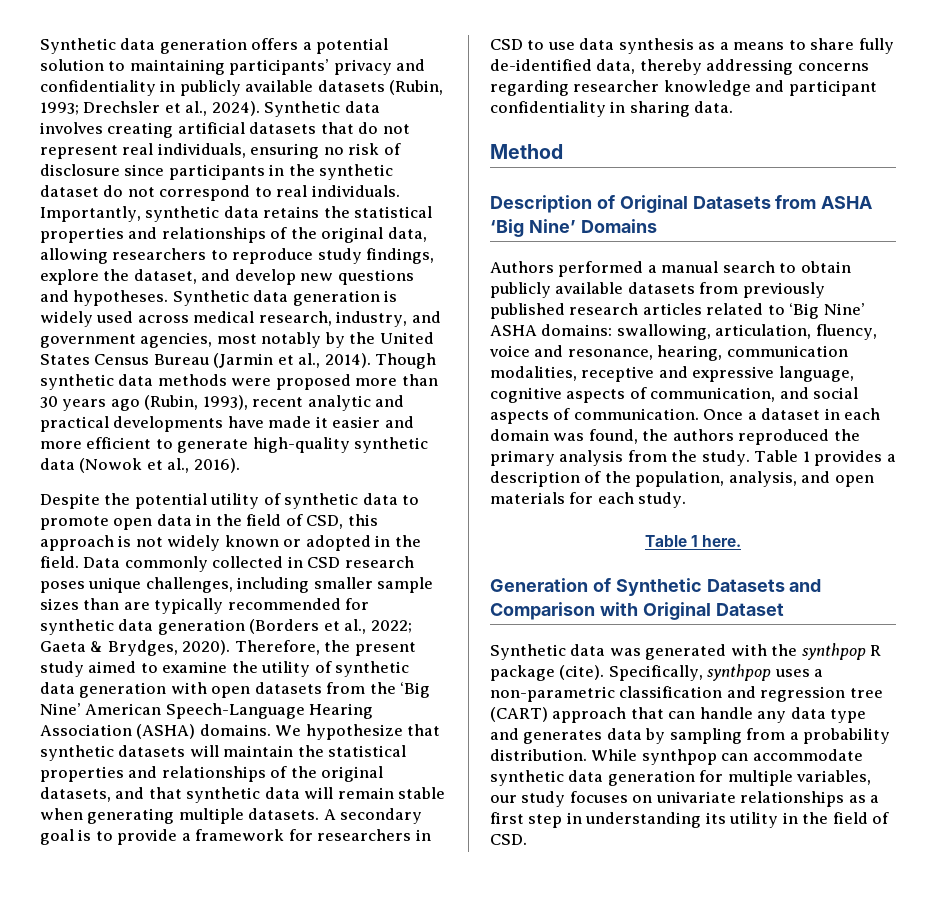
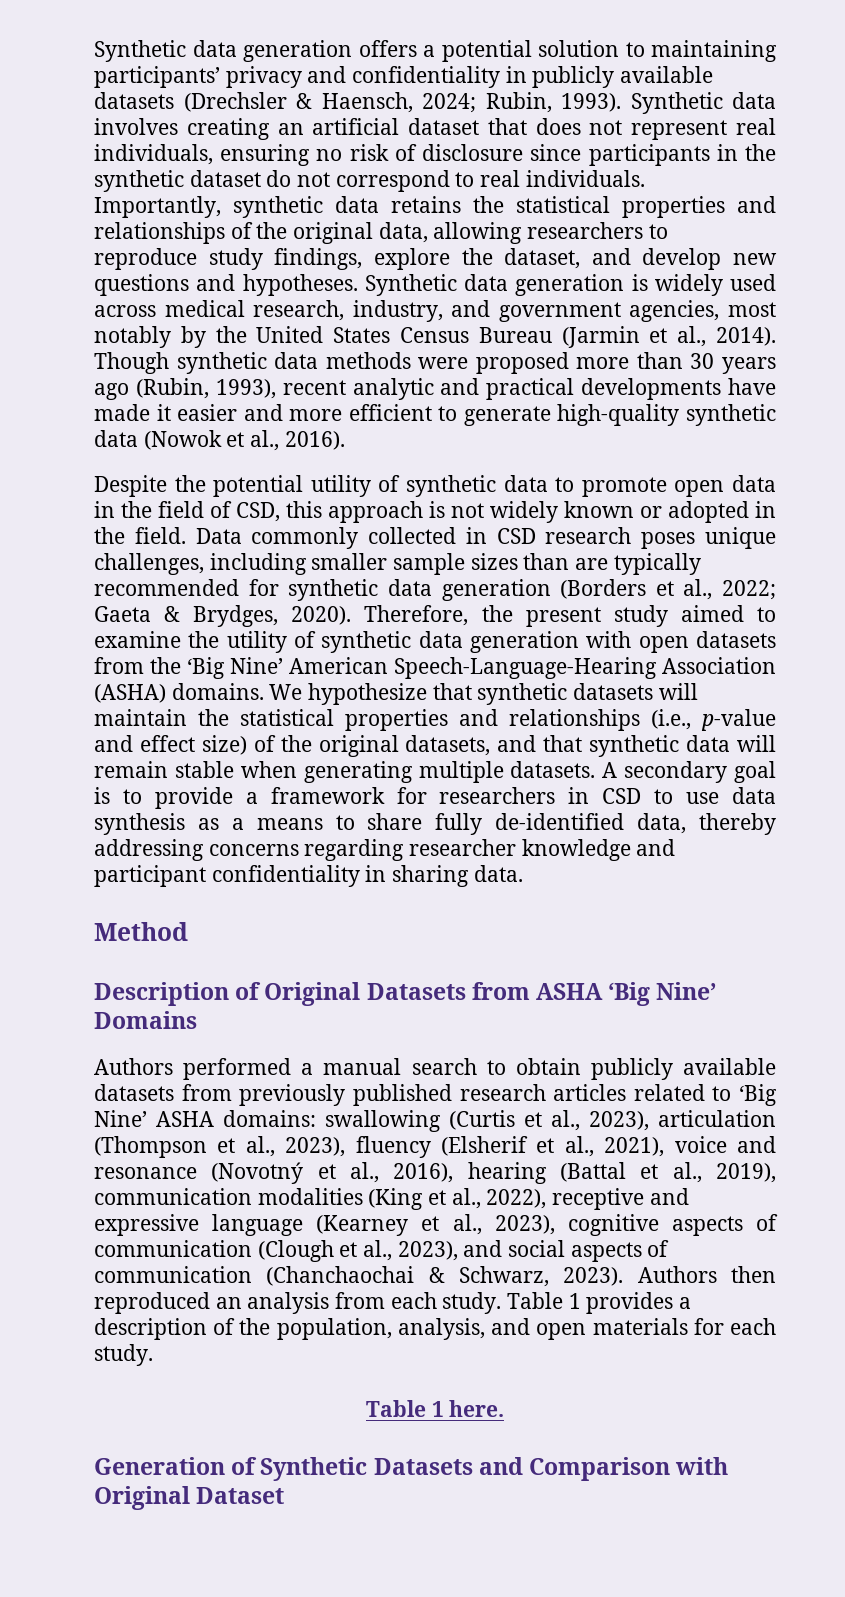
- Synthetic data generation offers a potential solution to maintaining participants’ privacy and confidentiality in publicly available datasets (Rubin, 1993; Drechsler et al., 2024). Synthetic data involves creating artificial datasets that do not represent real individuals, ensuring no risk of disclosure since participants in the synthetic dataset do not correspond to real individuals.
+ Synthetic data generation offers a potential solution to maintaining participants’ privacy and confidentiality in publicly available datasets (Drechsler & Haensch, 2024; Rubin, 1993). Synthetic data involves creating an artificial dataset that does not represent real individuals, ensuring no risk of disclosure since participants in the synthetic dataset do not correspond to real individuals.
- Therefore, the present study aimed to examine the utility of synthetic data generation with open datasets from the ‘Big Nine’ American Speech-Language Hearing Association (ASHA) domains.
+ Therefore, the present study aimed to examine the utility of synthetic data generation with open datasets from the ‘Big Nine’ American Speech-Language-Hearing Association (ASHA) domains.
- We hypothesize that synthetic datasets will maintain the statistical properties and relationships of the original datasets, and that synthetic data will remain stable when generating multiple datasets.
+ We hypothesize that synthetic datasets will maintain the statistical properties and relationships (i.e., p-value and effect size) of the original datasets, and that synthetic data will remain stable when generating multiple datasets.
- Authors performed a manual search to obtain publicly available datasets from previously published research articles related to ‘Big Nine’ ASHA domains: swallowing, articulation, fluency, voice and resonance, hearing, communication modalities, receptive and expressive language, cognitive aspects of communication, and social aspects of communication. Once a dataset in each domain was found, the authors reproduced the primary analysis from the study.
+ Authors performed a manual search to obtain publicly available datasets from previously published research articles related to ‘Big Nine’ ASHA domains: swallowing (Curtis et al., 2023), articulation (Thompson et al., 2023), fluency (Elsherif et al., 2021), voice and resonance (Novotný et al., 2016), hearing (Battal et al., 2019), communication modalities (King et al., 2022), receptive and expressive language (Kearney et al., 2023), cognitive aspects of communication (Clough et al., 2023), and social aspects of communication (Chanchaochai & Schwarz, 2023). Authors then reproduced an analysis from each study.
- Synthetic data was generated with the synthpop R package (cite). Specifically, synthpop uses a non-parametric classification and regression tree (CART) approach that can handle any data type and generates data by sampling from a probability distribution. While synthpop can accommodate synthetic data generation for multiple variables, our study focuses on univariate relationships as a first step in understanding its utility in the field of CSD.

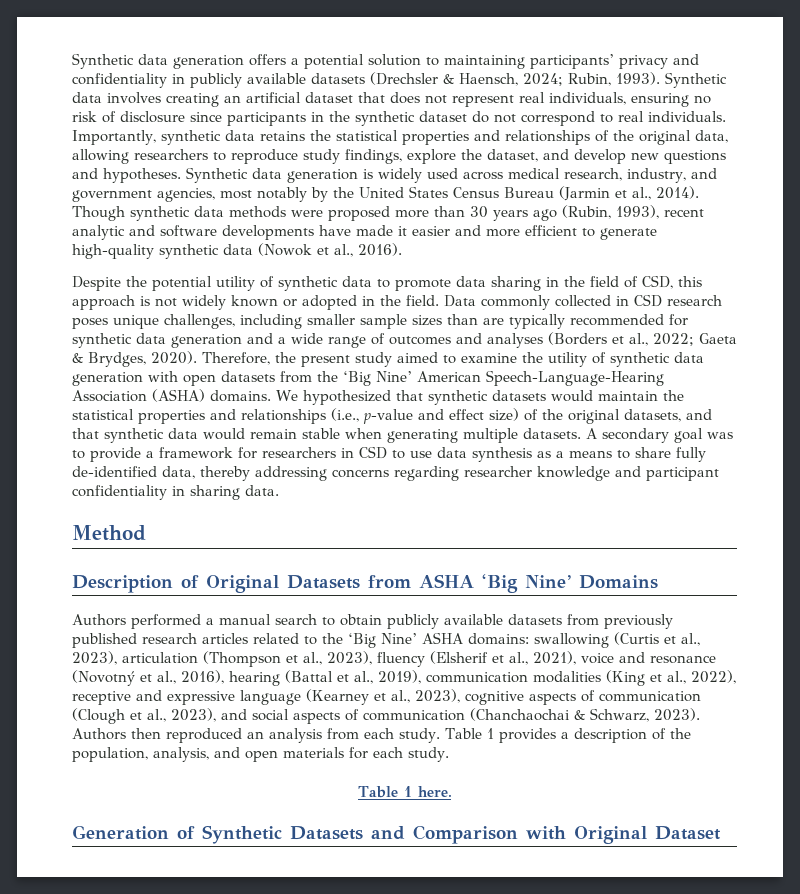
- Though synthetic data methods were proposed more than 30 years ago (Rubin, 1993), recent analytic and practical developments have made it easier and more efficient to generate high-quality synthetic data (Nowok et al., 2016).
+ Though synthetic data methods were proposed more than 30 years ago (Rubin, 1993), recent analytic and software developments have made it easier and more efficient to generate high-quality synthetic data (Nowok et al., 2016).
- Despite the potential utility of synthetic data to promote open data in the field of CSD, this approach is not widely known or adopted in the field.
+ Despite the potential utility of synthetic data to promote data sharing in the field of CSD, this approach is not widely known or adopted in the field.
- Data commonly collected in CSD research poses unique challenges, including smaller sample sizes than are typically recommended for synthetic data generation (Borders et al., 2022; Gaeta & Brydges, 2020).
+ Data commonly collected in CSD research poses unique challenges, including smaller sample sizes than are typically recommended for synthetic data generation and a wide range of outcomes and analyses (Borders et al., 2022; Gaeta & Brydges, 2020).
- We hypothesize that synthetic datasets will maintain the statistical properties and relationships (i.e., p-value and effect size) of the original datasets, and that synthetic data will remain stable when generating multiple datasets.
+ We hypothesized that synthetic datasets would maintain the statistical properties and relationships (i.e., p-value and effect size) of the original datasets, and that synthetic data would remain stable when generating multiple datasets.
- A secondary goal is to provide a framework for researchers in CSD to use data synthesis as a means to share fully de-identified data, thereby addressing concerns regarding researcher knowledge and participant confidentiality in sharing data.
+ A secondary goal was to provide a framework for researchers in CSD to use data synthesis as a means to share fully de-identified data, thereby addressing concerns regarding researcher knowledge and participant confidentiality in sharing data.
- Authors performed a manual search to obtain publicly available datasets from previously published research articles related to ‘Big Nine’ ASHA domains:
+ Authors performed a manual search to obtain publicly available datasets from previously published research articles related to the ‘Big Nine’ ASHA domains:

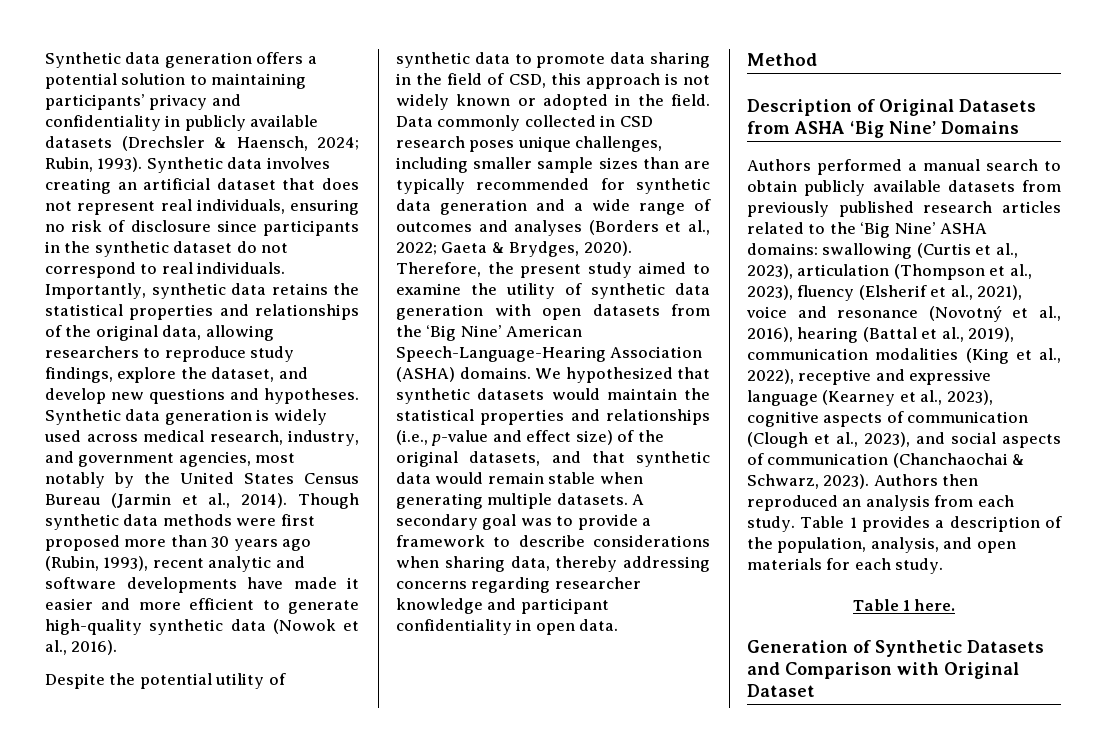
- Though synthetic data methods were proposed more than 30 years ago (Rubin, 1993), recent analytic and software developments have made it easier and more efficient to generate high-quality synthetic data (Nowok et al., 2016).
+ Though synthetic data methods were first proposed more than 30 years ago (Rubin, 1993), recent analytic and software developments have made it easier and more efficient to generate high-quality synthetic data (Nowok et al., 2016).
- A secondary goal was to provide a framework for researchers in CSD to use data synthesis as a means to share fully de-identified data, thereby addressing concerns regarding researcher knowledge and participant confidentiality in sharing data.
+ A secondary goal was to provide a framework to describe considerations when sharing data, thereby addressing concerns regarding researcher knowledge and participant confidentiality in open data.

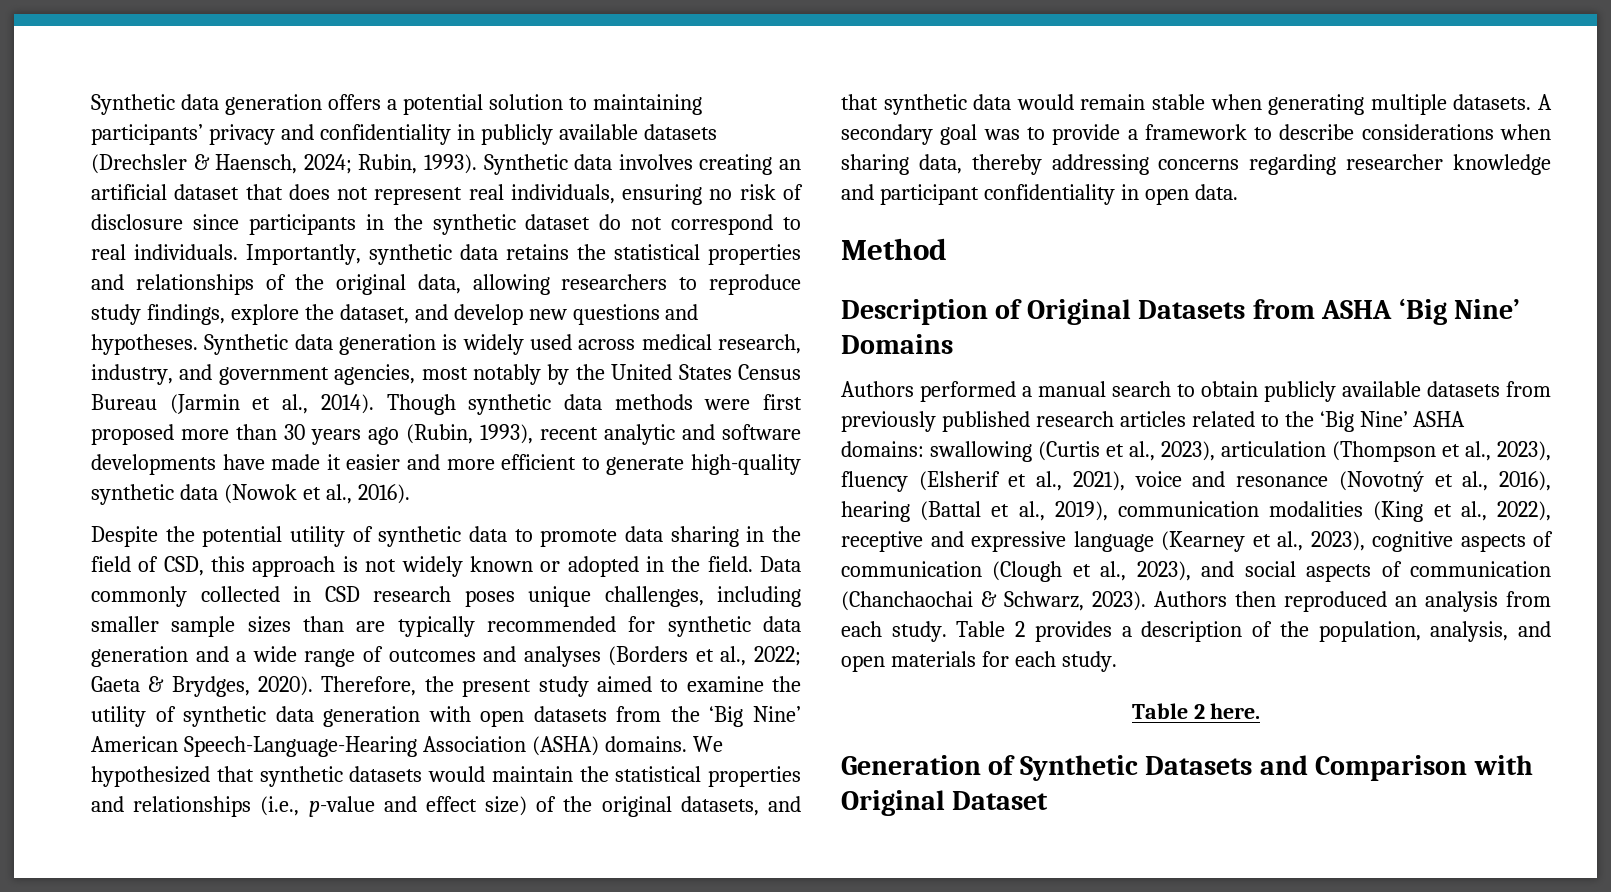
- Table 1 provides a description of the population, analysis, and open materials for each study.
+ Table 2 provides a description of the population, analysis, and open materials for each study.
- Table 1 here.
+ Table 2 here.

